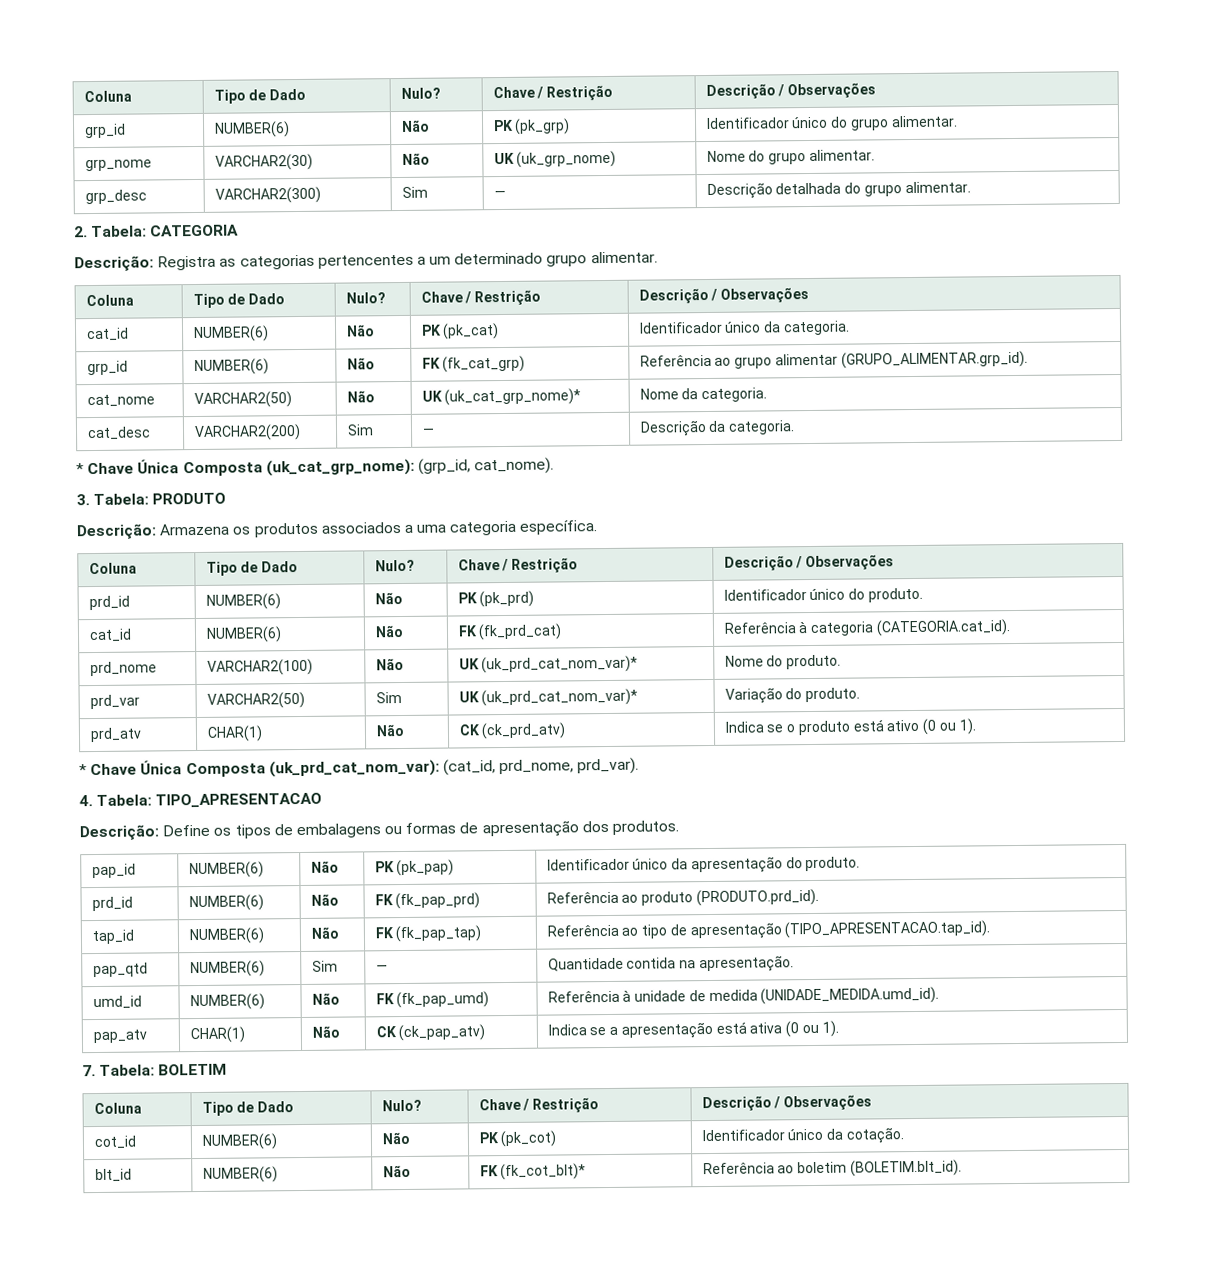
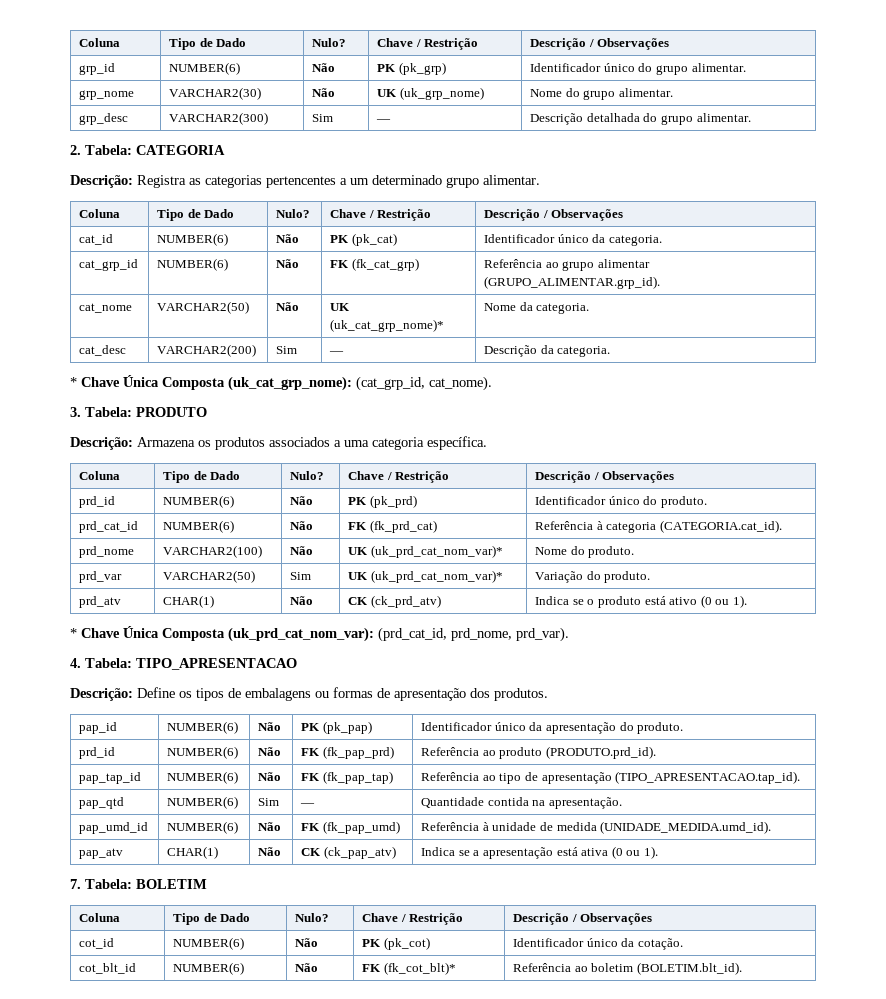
- grp_id | NUMBER(6) | Não | FK (fk_cat_grp) | Referência ao grupo alimentar (GRUPO_ALIMENTAR.grp_id).
+ cat_grp_id | NUMBER(6) | Não | FK (fk_cat_grp) | Referência ao grupo alimentar (GRUPO_ALIMENTAR.grp_id).
- * Chave Única Composta (uk_cat_grp_nome): (grp_id, cat_nome).
+ * Chave Única Composta (uk_cat_grp_nome): (cat_grp_id, cat_nome).
- cat_id | NUMBER(6) | Não | FK (fk_prd_cat) | Referência à categoria (CATEGORIA.cat_id).
+ prd_cat_id | NUMBER(6) | Não | FK (fk_prd_cat) | Referência à categoria (CATEGORIA.cat_id).
- * Chave Única Composta (uk_prd_cat_nom_var): (cat_id, prd_nome, prd_var).
+ * Chave Única Composta (uk_prd_cat_nom_var): (prd_cat_id, prd_nome, prd_var).
- tap_id | NUMBER(6) | Não | FK (fk_pap_tap) | Referência ao tipo de apresentação (TIPO_APRESENTACAO.tap_id).
+ pap_tap_id | NUMBER(6) | Não | FK (fk_pap_tap) | Referência ao tipo de apresentação (TIPO_APRESENTACAO.tap_id).
- umd_id | NUMBER(6) | Não | FK (fk_pap_umd) | Referência à unidade de medida (UNIDADE_MEDIDA.umd_id).
+ pap_umd_id | NUMBER(6) | Não | FK (fk_pap_umd) | Referência à unidade de medida (UNIDADE_MEDIDA.umd_id).
- blt_id | NUMBER(6) | Não | FK (fk_cot_blt)* | Referência ao boletim (BOLETIM.blt_id).
+ cot_blt_id | NUMBER(6) | Não | FK (fk_cot_blt)* | Referência ao boletim (BOLETIM.blt_id).

